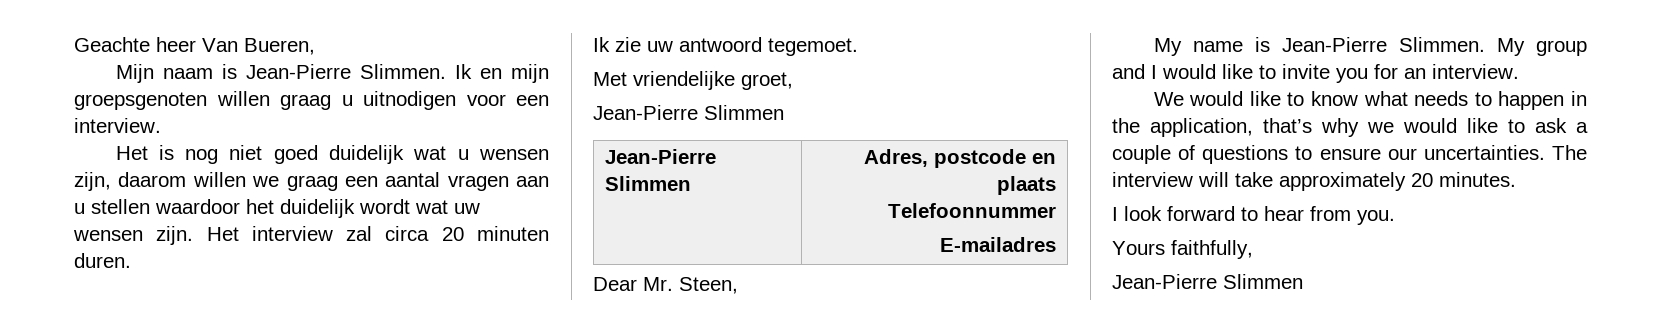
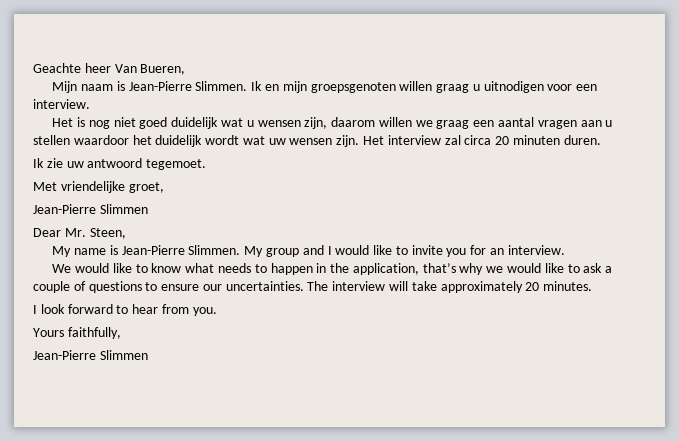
- Jean-Pierre Slimmen | Adres, postcode en plaats
- Telefoonnummer
- E-mailadres

